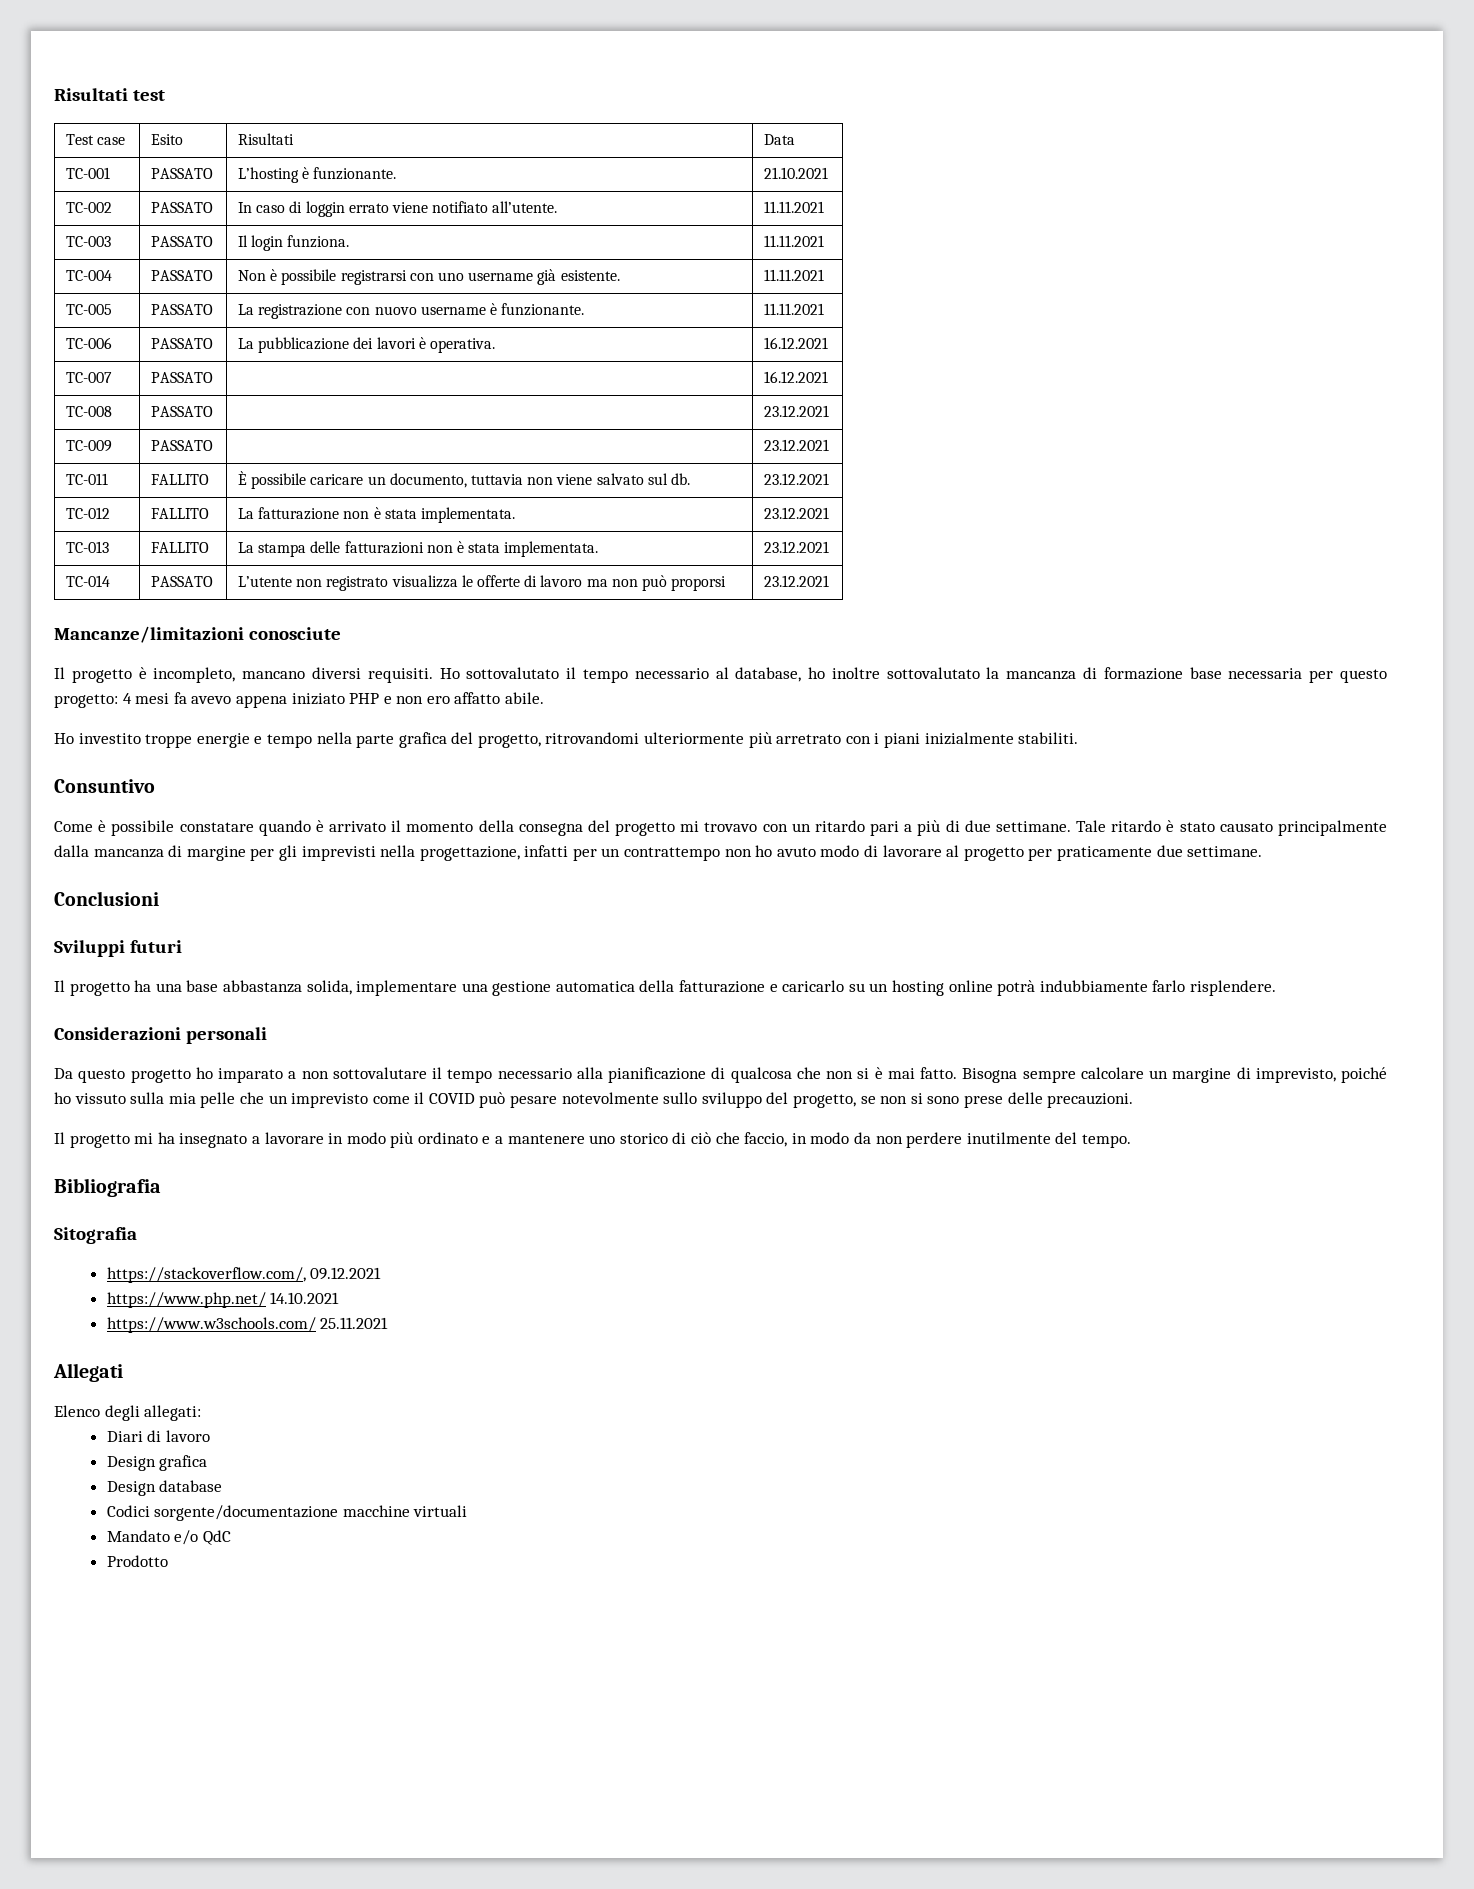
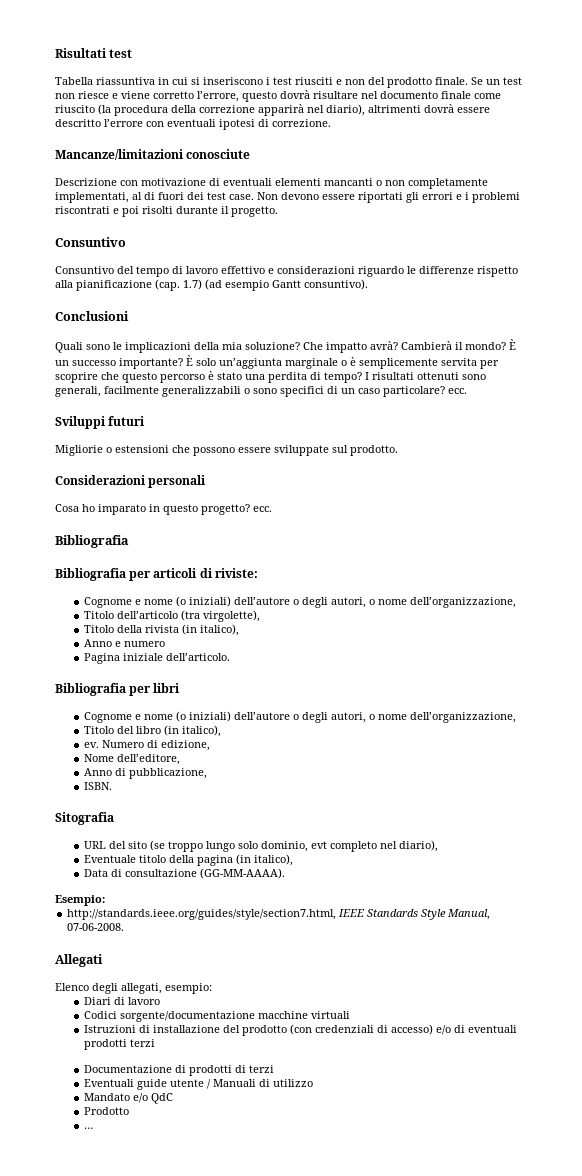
- Test case | Esito | Risultati | Data
- TC-001 | PASSATO | L’hosting è funzionante. | 21.10.2021
- TC-002 | PASSATO | In caso di loggin errato viene notifiato all’utente. | 11.11.2021
- TC-003 | PASSATO | Il login funziona. | 11.11.2021
- TC-004 | PASSATO | Non è possibile registrarsi con uno username già esistente. | 11.11.2021
- TC-005 | PASSATO | La registrazione con nuovo username è funzionante. | 11.11.2021
- TC-006 | PASSATO | La pubblicazione dei lavori è operativa. | 16.12.2021
- TC-007 | PASSATO | | 16.12.2021
- TC-008 | PASSATO | | 23.12.2021
- TC-009 | PASSATO | | 23.12.2021
- TC-011 | FALLITO | È possibile caricare un documento, tuttavia non viene salvato sul db. | 23.12.2021
- TC-012 | FALLITO | La fatturazione non è stata implementata. | 23.12.2021
- TC-013 | FALLITO | La stampa delle fatturazioni non è stata implementata. | 23.12.2021
- TC-014 | PASSATO | L’utente non registrato visualizza le offerte di lavoro ma non può proporsi | 23.12.2021
+ Tabella riassuntiva in cui si inseriscono i test riusciti e non del prodotto finale. Se un test non riesce e viene corretto l’errore, questo dovrà risultare nel documento finale come riuscito (la procedura della correzione apparirà nel diario), altrimenti dovrà essere descritto l’errore con eventuali ipotesi di correzione.
  Mancanze/limitazioni conosciute
- Il progetto è incompleto, mancano diversi requisiti. Ho sottovalutato il tempo necessario al database, ho inoltre sottovalutato la mancanza di formazione base necessaria per questo progetto: 4 mesi fa avevo appena iniziato PHP e non ero affatto abile.
- Ho investito troppe energie e tempo nella parte grafica del progetto, ritrovandomi ulteriormente più arretrato con i piani inizialmente stabiliti.
+ Descrizione con motivazione di eventuali elementi mancanti o non completamente implementati, al di fuori dei test case. Non devono essere riportati gli errori e i problemi riscontrati e poi risolti durante il progetto.
  Consuntivo
- Come è possibile constatare quando è arrivato il momento della consegna del progetto mi trovavo con un ritardo pari a più di due settimane. Tale ritardo è stato causato principalmente dalla mancanza di margine per gli imprevisti nella progettazione, infatti per un contrattempo non ho avuto modo di lavorare al progetto per praticamente due settimane.
+ Consuntivo del tempo di lavoro effettivo e considerazioni riguardo le differenze rispetto alla pianificazione (cap. 1.7) (ad esempio Gantt consuntivo).
  Conclusioni
+ Quali sono le implicazioni della mia soluzione? Che impatto avrà? Cambierà il mondo? È un successo importante? È solo un’aggiunta marginale o è semplicemente servita per scoprire che questo percorso è stato una perdita di tempo? I risultati ottenuti sono generali, facilmente generalizzabili o sono specifici di un caso particolare? ecc.
  Sviluppi futuri
- Il progetto ha una base abbastanza solida, implementare una gestione automatica della fatturazione e caricarlo su un hosting online potrà indubbiamente farlo risplendere.
+ Migliorie o estensioni che possono essere sviluppate sul prodotto.
  Considerazioni personali
- Da questo progetto ho imparato a non sottovalutare il tempo necessario alla pianificazione di qualcosa che non si è mai fatto. Bisogna sempre calcolare un margine di imprevisto, poiché ho vissuto sulla mia pelle che un imprevisto come il COVID può pesare notevolmente sullo sviluppo del progetto, se non si sono prese delle precauzioni.
- Il progetto mi ha insegnato a lavorare in modo più ordinato e a mantenere uno storico di ciò che faccio, in modo da non perdere inutilmente del tempo.
+ Cosa ho imparato in questo progetto? ecc.
  Bibliografia
+ Bibliografia per articoli di riviste:
+ Cognome e nome (o iniziali) dell’autore o degli autori, o nome dell’organizzazione,
+ Titolo dell’articolo (tra virgolette),
+ Titolo della rivista (in italico),
+ Anno e numero
+ Pagina iniziale dell’articolo.
+ Bibliografia per libri
+ Cognome e nome (o iniziali) dell’autore o degli autori, o nome dell’organizzazione,
+ Titolo del libro (in italico),
+ ev. Numero di edizione,
+ Nome dell’editore,
+ Anno di pubblicazione,
+ ISBN.
  Sitografia
- https://stackoverflow.com/, 09.12.2021
- https://www.php.net/ 14.10.2021
- https://www.w3schools.com/ 25.11.2021
+ URL del sito (se troppo lungo solo dominio, evt completo nel diario),
+ Eventuale titolo della pagina (in italico),
+ Data di consultazione (GG-MM-AAAA).
+ Esempio:
+ http://standards.ieee.org/guides/style/section7.html, IEEE Standards Style Manual, 07-06-2008.
- Elenco degli allegati:
+ Elenco degli allegati, esempio:
- Design grafica
- Design database
+ Istruzioni di installazione del prodotto (con credenziali di accesso) e/o di eventuali prodotti terzi
+ Documentazione di prodotti di terzi
+ Eventuali guide utente / Manuali di utilizzo
+ …

